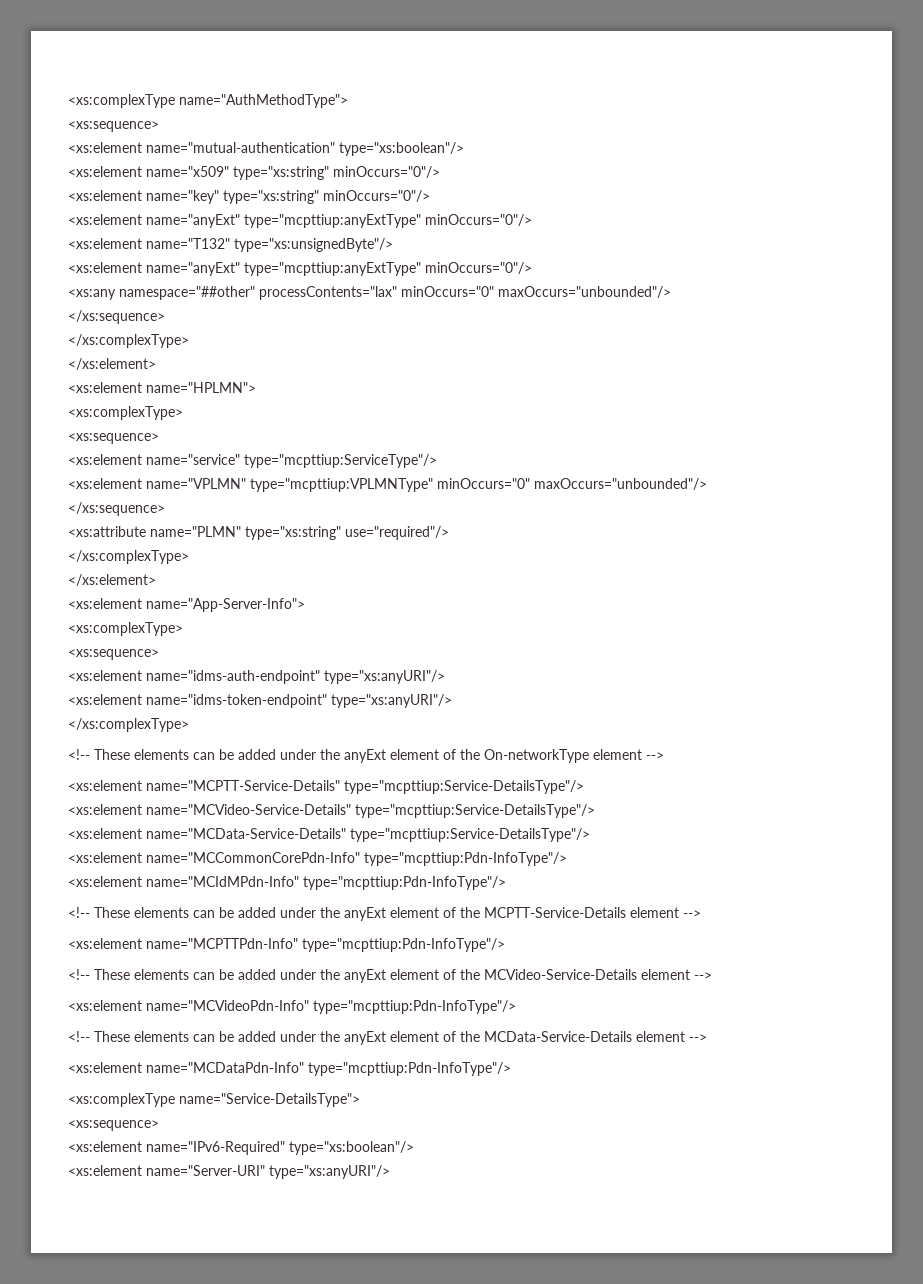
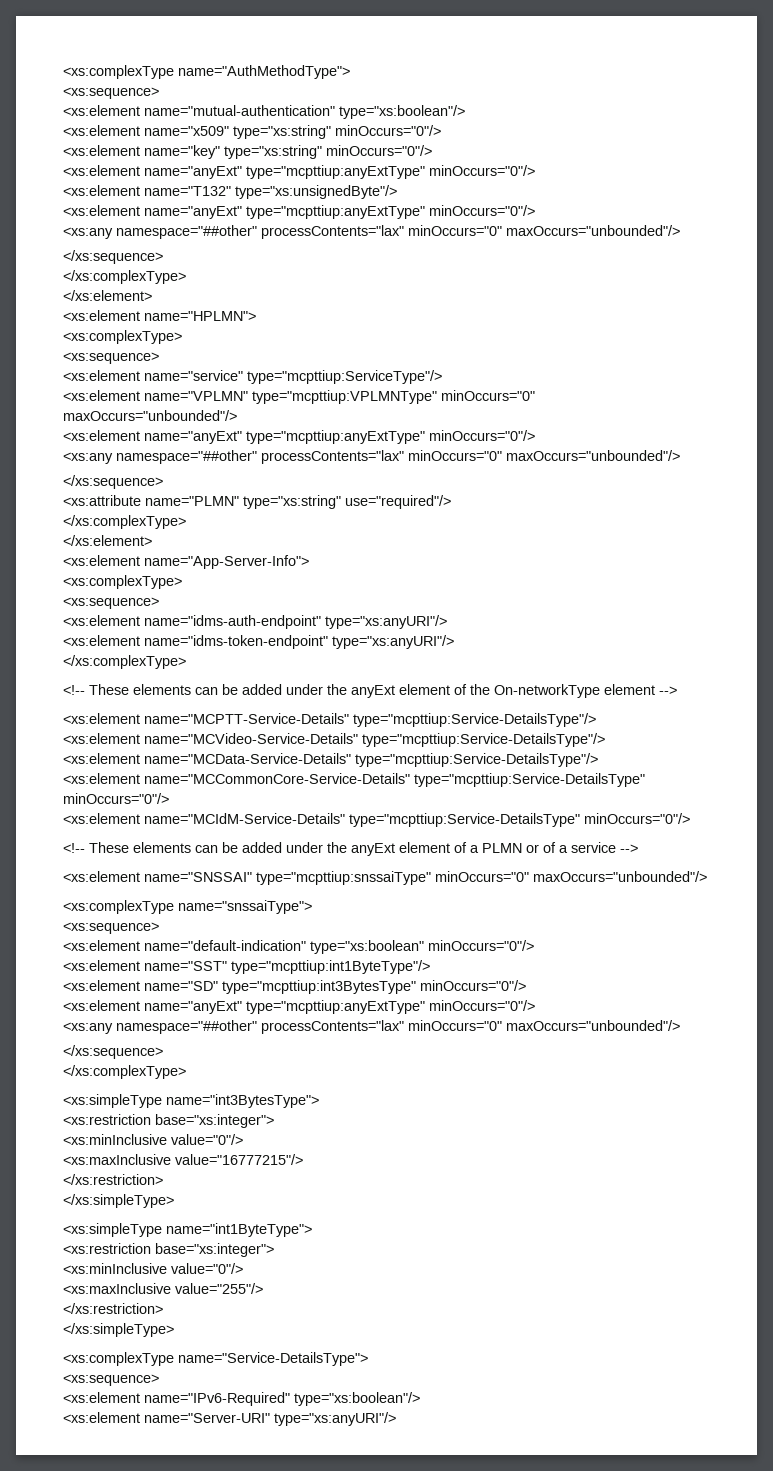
  <xs:element name="VPLMN" type="mcpttiup:VPLMNType" minOccurs="0" maxOccurs="unbounded"/>
+ <xs:element name="anyExt" type="mcpttiup:anyExtType" minOccurs="0"/>
+ <xs:any namespace="##other" processContents="lax" minOccurs="0" maxOccurs="unbounded"/>
- <xs:element name="MCCommonCorePdn-Info" type="mcpttiup:Pdn-InfoType"/>
- <xs:element name="MCIdMPdn-Info" type="mcpttiup:Pdn-InfoType"/>
+ <xs:element name="MCCommonCore-Service-Details" type="mcpttiup:Service-DetailsType" minOccurs="0"/>
+ <xs:element name="MCIdM-Service-Details" type="mcpttiup:Service-DetailsType" minOccurs="0"/>
- <!-- These elements can be added under the anyExt element of the MCPTT-Service-Details element -->
- <xs:element name="MCPTTPdn-Info" type="mcpttiup:Pdn-InfoType"/>
- <!-- These elements can be added under the anyExt element of the MCVideo-Service-Details element -->
- <xs:element name="MCVideoPdn-Info" type="mcpttiup:Pdn-InfoType"/>
- <!-- These elements can be added under the anyExt element of the MCData-Service-Details element -->
- <xs:element name="MCDataPdn-Info" type="mcpttiup:Pdn-InfoType"/>
+ <!-- These elements can be added under the anyExt element of a PLMN or of a service -->
+ <xs:element name="SNSSAI" type="mcpttiup:snssaiType" minOccurs="0" maxOccurs="unbounded"/>
+ <xs:complexType name="snssaiType">
+ <xs:sequence>
+ <xs:element name="default-indication" type="xs:boolean" minOccurs="0"/>
+ <xs:element name="SST" type="mcpttiup:int1ByteType"/>
+ <xs:element name="SD" type="mcpttiup:int3BytesType" minOccurs="0"/>
+ <xs:element name="anyExt" type="mcpttiup:anyExtType" minOccurs="0"/>
+ <xs:any namespace="##other" processContents="lax" minOccurs="0" maxOccurs="unbounded"/>
+ </xs:sequence>
+ </xs:complexType>
+ <xs:simpleType name="int3BytesType">
+ <xs:restriction base="xs:integer">
+ <xs:minInclusive value="0"/>
+ <xs:maxInclusive value="16777215"/>
+ </xs:restriction>
+ </xs:simpleType>
+ <xs:simpleType name="int1ByteType">
+ <xs:restriction base="xs:integer">
+ <xs:minInclusive value="0"/>
+ <xs:maxInclusive value="255"/>
+ </xs:restriction>
+ </xs:simpleType>

